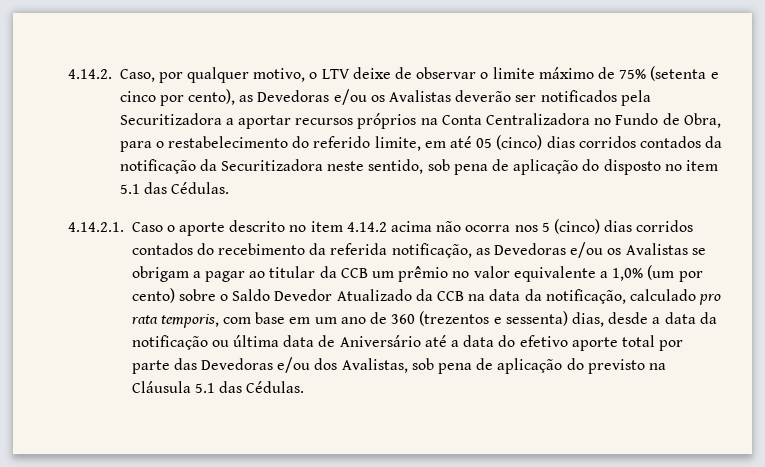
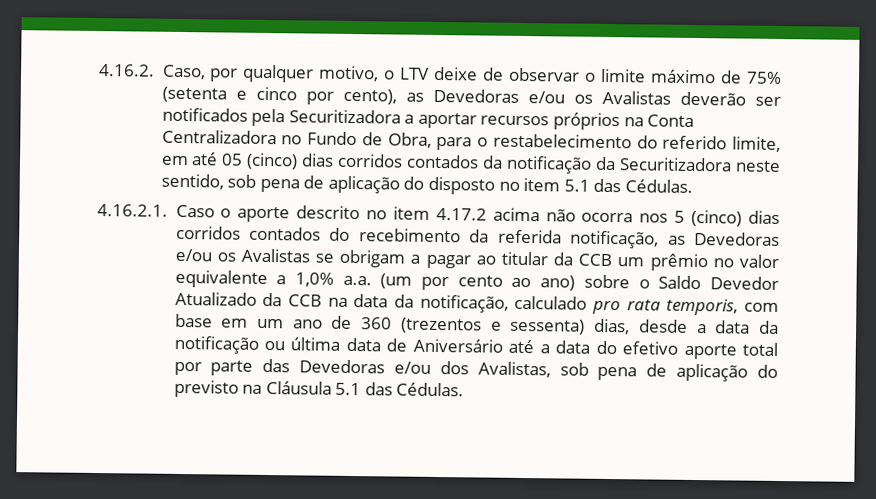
- 4.14.2. Caso, por qualquer motivo, o LTV deixe de observar o limite máximo de 75% (setenta e cinco por cento), as Devedoras e/ou os Avalistas deverão ser notificados pela Securitizadora a aportar recursos próprios na Conta Centralizadora no Fundo de Obra, para o restabelecimento do referido limite, em até 05 (cinco) dias corridos contados da notificação da Securitizadora neste sentido, sob pena de aplicação do disposto no item 5.1 das Cédulas.
+ 4.16.2. Caso, por qualquer motivo, o LTV deixe de observar o limite máximo de 75% (setenta e cinco por cento), as Devedoras e/ou os Avalistas deverão ser notificados pela Securitizadora a aportar recursos próprios na Conta Centralizadora no Fundo de Obra, para o restabelecimento do referido limite, em até 05 (cinco) dias corridos contados da notificação da Securitizadora neste sentido, sob pena de aplicação do disposto no item 5.1 das Cédulas.
- 4.14.2.1. Caso o aporte descrito no item 4.14.2 acima não ocorra nos 5 (cinco) dias corridos contados do recebimento da referida notificação, as Devedoras e/ou os Avalistas se obrigam a pagar ao titular da CCB um prêmio no valor equivalente a 1,0% (um por cento) sobre o Saldo Devedor Atualizado da CCB na data da notificação, calculado pro rata temporis, com base em um ano de 360 (trezentos e sessenta) dias, desde a data da notificação ou última data de Aniversário até a data do efetivo aporte total por parte das Devedoras e/ou dos Avalistas, sob pena de aplicação do previsto na Cláusula 5.1 das Cédulas.
+ 4.16.2.1. Caso o aporte descrito no item 4.17.2 acima não ocorra nos 5 (cinco) dias corridos contados do recebimento da referida notificação, as Devedoras e/ou os Avalistas se obrigam a pagar ao titular da CCB um prêmio no valor equivalente a 1,0% a.a. (um por cento ao ano) sobre o Saldo Devedor Atualizado da CCB na data da notificação, calculado pro rata temporis, com base em um ano de 360 (trezentos e sessenta) dias, desde a data da notificação ou última data de Aniversário até a data do efetivo aporte total por parte das Devedoras e/ou dos Avalistas, sob pena de aplicação do previsto na Cláusula 5.1 das Cédulas.

